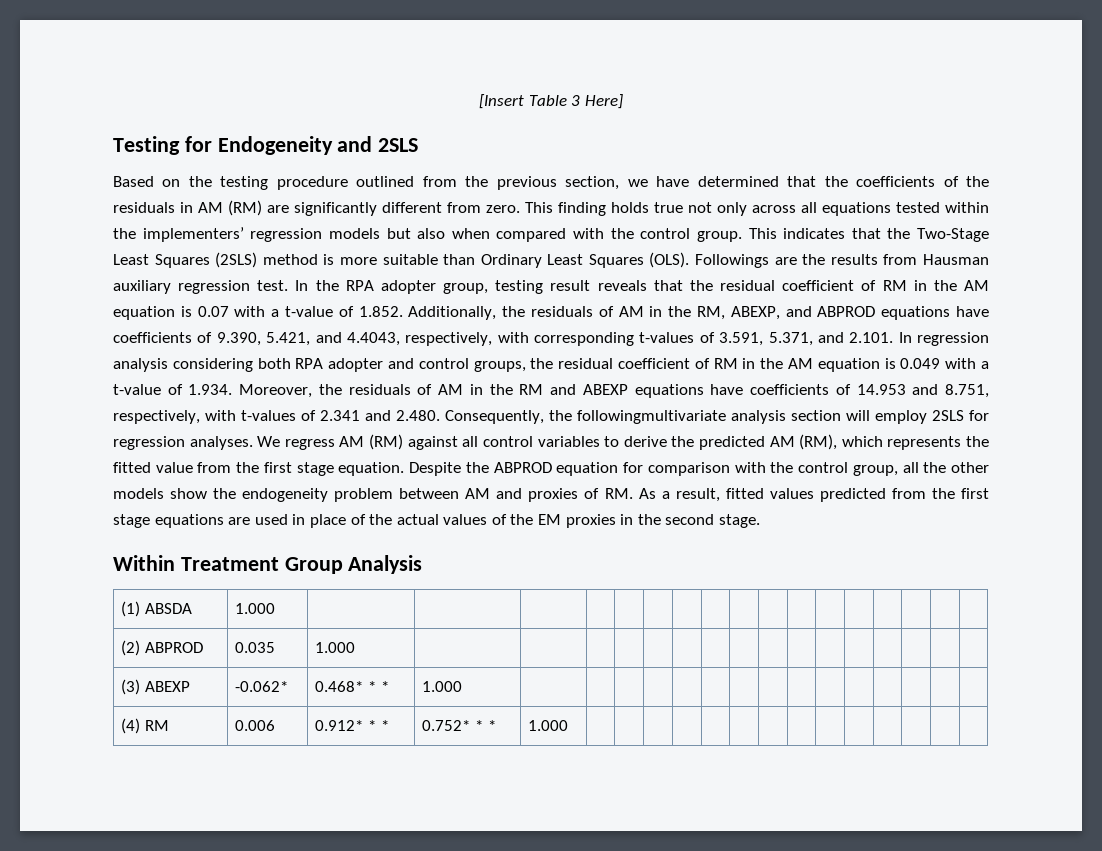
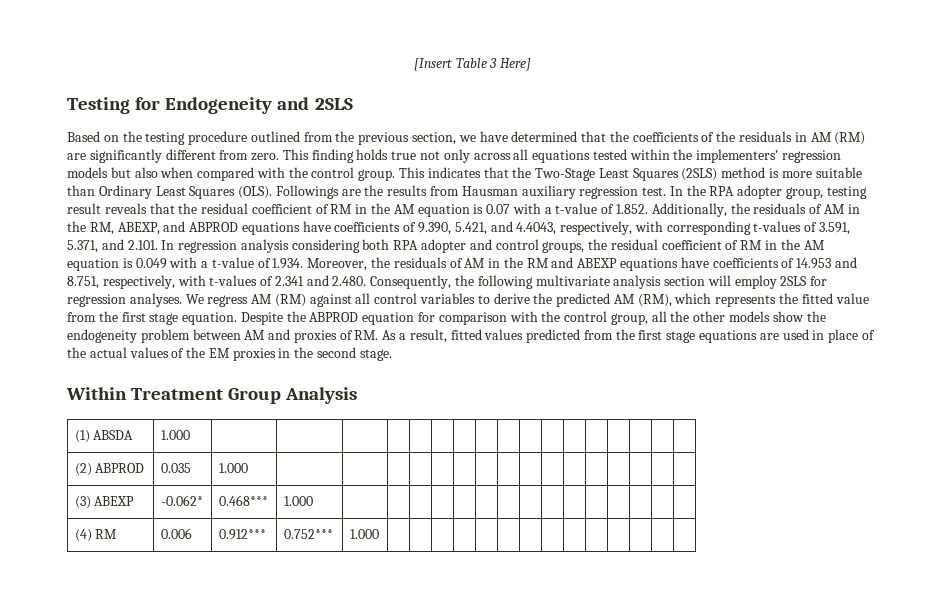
- In the RPA adopter group, testing result reveals that the residual coefficient of RM in the AM equation is 0.07 with a t-value of 1.852. Additionally, the residuals of AM in the RM, ABEXP, and ABPROD equations have coefficients of 9.390, 5.421, and 4.4043, respectively, with corresponding t-values of 3.591, 5.371, and 2.101. In regression analysis considering both RPA adopter and control groups, the residual coefficient of RM in the AM equation is 0.049 with a t-value of 1.934. Moreover, the residuals of AM in the RM and ABEXP equations have coefficients of 14.953 and 8.751, respectively, with t-values of 2.341 and 2.480. Consequently, the followingmultivariate analysis section will employ 2SLS for regression analyses.
+ In the RPA adopter group, testing result reveals that the residual coefficient of RM in the AM equation is 0.07 with a t-value of 1.852. Additionally, the residuals of AM in the RM, ABEXP, and ABPROD equations have coefficients of 9.390, 5.421, and 4.4043, respectively, with corresponding t-values of 3.591, 5.371, and 2.101. In regression analysis considering both RPA adopter and control groups, the residual coefficient of RM in the AM equation is 0.049 with a t-value of 1.934. Moreover, the residuals of AM in the RM and ABEXP equations have coefficients of 14.953 and 8.751, respectively, with t-values of 2.341 and 2.480. Consequently, the following multivariate analysis section will employ 2SLS for regression analyses.
- (3) ABEXP | -0.062* | 0.468* * * | 1.000 | | | | | | | | | | | | | | |
+ (3) ABEXP | -0.062* | 0.468*** | 1.000 | | | | | | | | | | | | | | |
- (4) RM | 0.006 | 0.912* * * | 0.752* * * | 1.000 | | | | | | | | | | | | | |
+ (4) RM | 0.006 | 0.912*** | 0.752*** | 1.000 | | | | | | | | | | | | | |

